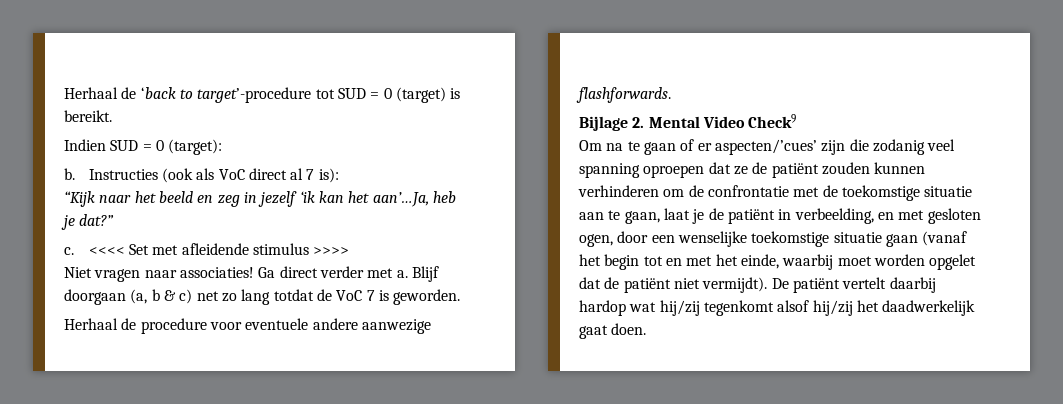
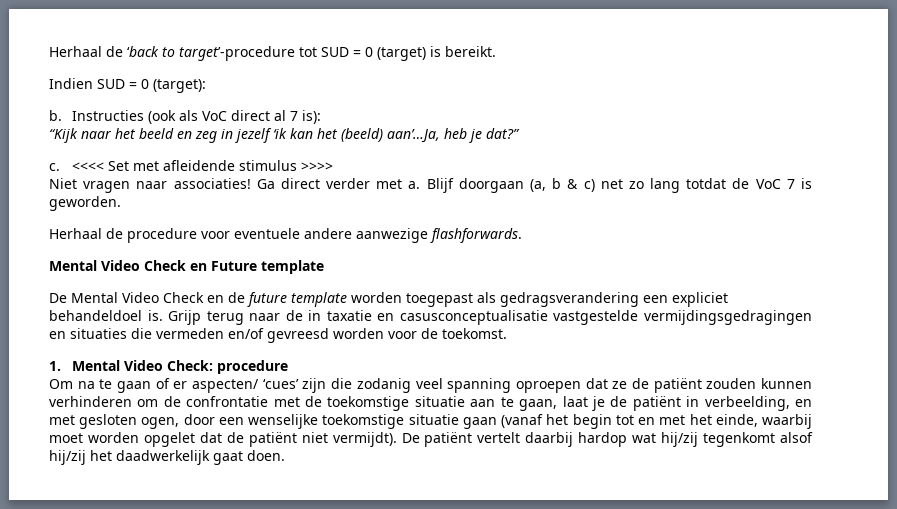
- “Kijk naar het beeld en zeg in jezelf ‘ik kan het aan’…Ja, heb je dat?”
+ “Kijk naar het beeld en zeg in jezelf ‘ik kan het (beeld) aan’…Ja, heb je dat?”
- Bijlage 2. Mental Video Check9
+ Mental Video Check en Future template
+ De Mental Video Check en de future template worden toegepast als gedragsverandering een expliciet behandeldoel is. Grijp terug naar de in taxatie en casusconceptualisatie vastgestelde vermijdingsgedragingen en situaties die vermeden en/of gevreesd worden voor de toekomst.
+ 1. Mental Video Check: procedure
- Om na te gaan of er aspecten/’cues’ zijn die zodanig veel spanning oproepen dat ze de patiënt zouden kunnen verhinderen om de confrontatie met de toekomstige situatie aan te gaan, laat je de patiënt in verbeelding, en met gesloten ogen, door een wenselijke toekomstige situatie gaan (vanaf het begin tot en met het einde, waarbij moet worden opgelet dat de patiënt niet vermijdt).
+ Om na te gaan of er aspecten/ ‘cues’ zijn die zodanig veel spanning oproepen dat ze de patiënt zouden kunnen verhinderen om de confrontatie met de toekomstige situatie aan te gaan, laat je de patiënt in verbeelding, en met gesloten ogen, door een wenselijke toekomstige situatie gaan (vanaf het begin tot en met het einde, waarbij moet worden opgelet dat de patiënt niet vermijdt).

